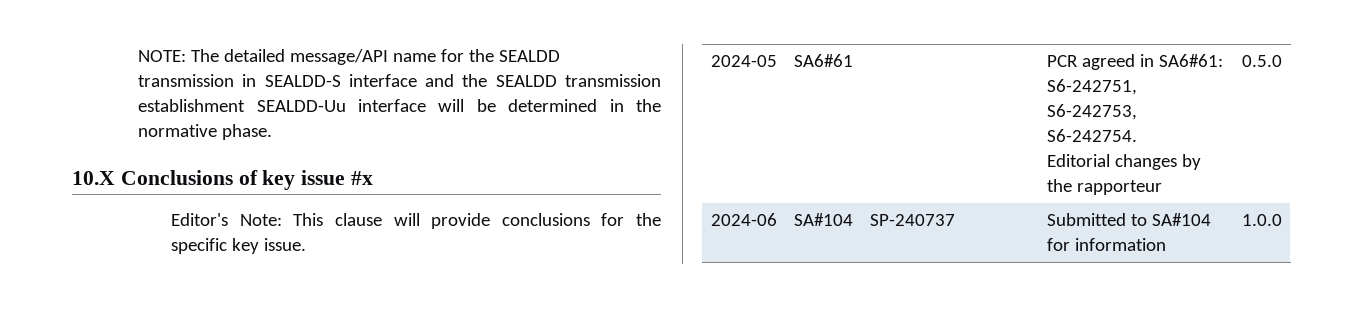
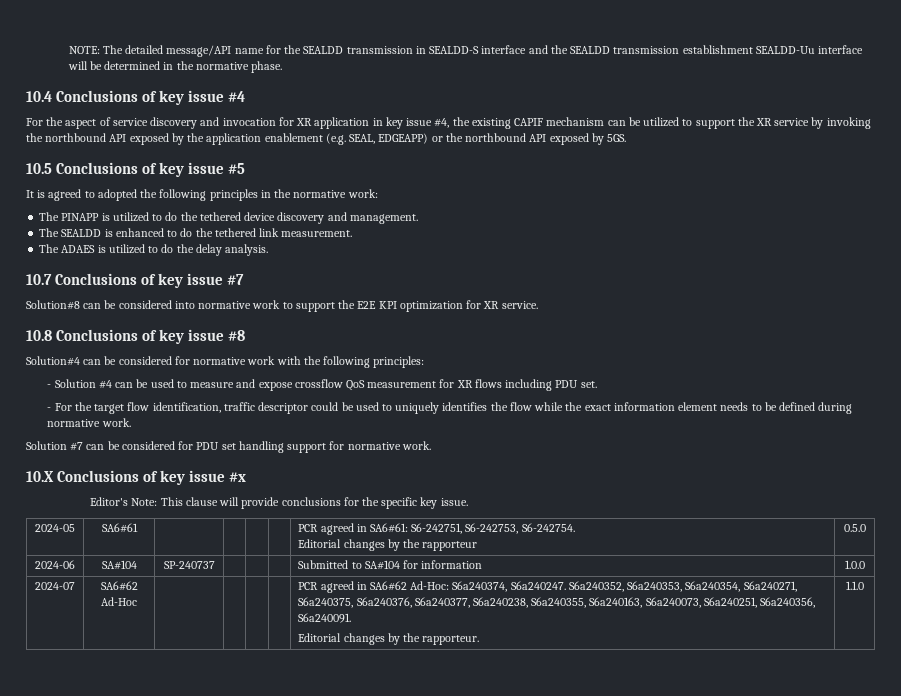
+ 10.4 Conclusions of key issue #4
+ For the aspect of service discovery and invocation for XR application in key issue #4, the existing CAPIF mechanism can be utilized to support the XR service by invoking the northbound API exposed by the application enablement (e.g. SEAL, EDGEAPP) or the northbound API exposed by 5GS.
+ 10.5 Conclusions of key issue #5
+ It is agreed to adopted the following principles in the normative work:
+ The PINAPP is utilized to do the tethered device discovery and management.
+ The SEALDD is enhanced to do the tethered link measurement.
+ The ADAES is utilized to do the delay analysis.
+ 10.7 Conclusions of key issue #7
+ Solution#8 can be considered into normative work to support the E2E KPI optimization for XR service.
+ 10.8 Conclusions of key issue #8
+ Solution#4 can be considered for normative work with the following principles:
+ - Solution #4 can be used to measure and expose crossflow QoS measurement for XR flows including PDU set.
+ - For the target flow identification, traffic descriptor could be used to uniquely identifies the flow while the exact information element needs to be defined during normative work.
+ Solution #7 can be considered for PDU set handling support for normative work.
+ 2024-07 | SA6#62 Ad-Hoc | | | | | PCR agreed in SA6#62 Ad-Hoc: S6a240374, S6a240247. S6a240352, S6a240353, S6a240354, S6a240271, S6a240375, S6a240376, S6a240377, S6a240238, S6a240355, S6a240163, S6a240073, S6a240251, S6a240356, S6a240091.
+ Editorial changes by the rapporteur. | 1.1.0

